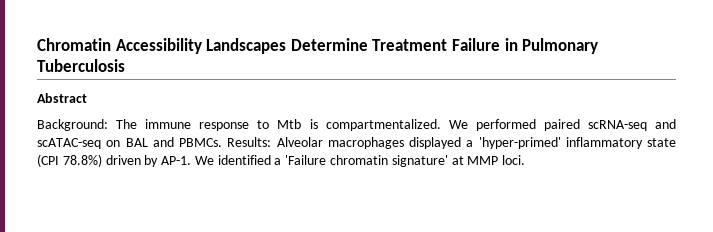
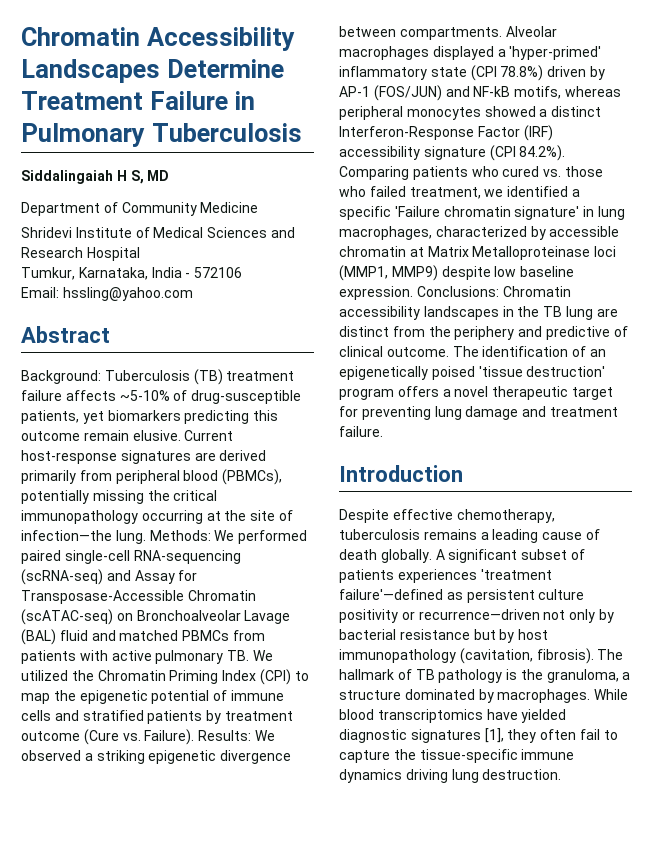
+ Siddalingaiah H S, MD
+ Department of Community Medicine
+ Shridevi Institute of Medical Sciences and Research Hospital
+ Tumkur, Karnataka, India - 572106
+ Email: hssling@yahoo.com
  Abstract
- Background: The immune response to Mtb is compartmentalized. We performed paired scRNA-seq and scATAC-seq on BAL and PBMCs. Results: Alveolar macrophages displayed a 'hyper-primed' inflammatory state (CPI 78.8%) driven by AP-1. We identified a 'Failure chromatin signature' at MMP loci.
+ Background: Tuberculosis (TB) treatment failure affects ~5-10% of drug-susceptible patients, yet biomarkers predicting this outcome remain elusive. Current host-response signatures are derived primarily from peripheral blood (PBMCs), potentially missing the critical immunopathology occurring at the site of infection—the lung. Methods: We performed paired single-cell RNA-sequencing (scRNA-seq) and Assay for Transposase-Accessible Chromatin (scATAC-seq) on Bronchoalveolar Lavage (BAL) fluid and matched PBMCs from patients with active pulmonary TB. We utilized the Chromatin Priming Index (CPI) to map the epigenetic potential of immune cells and stratified patients by treatment outcome (Cure vs. Failure). Results: We observed a striking epigenetic divergence between compartments. Alveolar macrophages displayed a 'hyper-primed' inflammatory state (CPI 78.8%) driven by AP-1 (FOS/JUN) and NF-kB motifs, whereas peripheral monocytes showed a distinct Interferon-Response Factor (IRF) accessibility signature (CPI 84.2%). Comparing patients who cured vs. those who failed treatment, we identified a specific 'Failure chromatin signature' in lung macrophages, characterized by accessible chromatin at Matrix Metalloproteinase loci (MMP1, MMP9) despite low baseline expression. Conclusions: Chromatin accessibility landscapes in the TB lung are distinct from the periphery and predictive of clinical outcome. The identification of an epigenetically poised 'tissue destruction' program offers a novel therapeutic target for preventing lung damage and treatment failure.
+ Introduction
+ Despite effective chemotherapy, tuberculosis remains a leading cause of death globally. A significant subset of patients experiences 'treatment failure'—defined as persistent culture positivity or recurrence—driven not only by bacterial resistance but by host immunopathology (cavitation, fibrosis). The hallmark of TB pathology is the granuloma, a structure dominated by macrophages. While blood transcriptomics have yielded diagnostic signatures [1], they often fail to capture the tissue-specific immune dynamics driving lung destruction.

